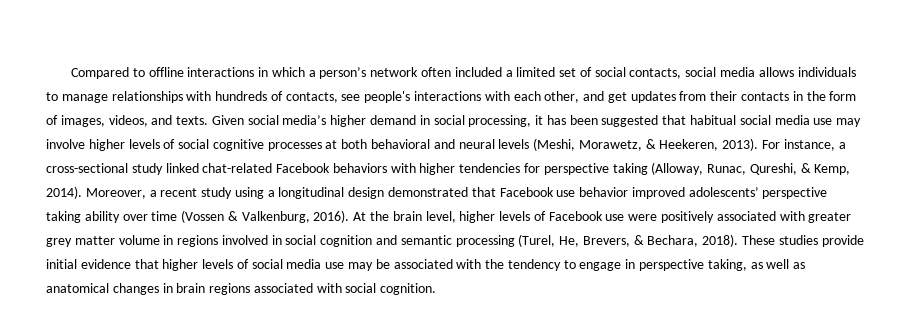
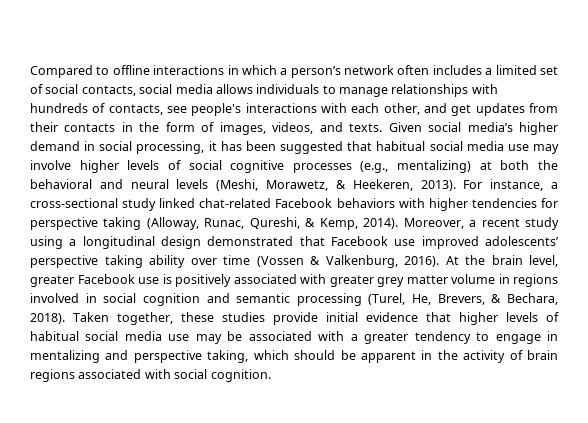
- Compared to offline interactions in which a person’s network often included a limited set of social contacts, social media allows individuals to manage relationships with hundreds of contacts, see people's interactions with each other, and get updates from their contacts in the form of images, videos, and texts.
+ Compared to offline interactions in which a person’s network often includes a limited set of social contacts, social media allows individuals to manage relationships with hundreds of contacts, see people's interactions with each other, and get updates from their contacts in the form of images, videos, and texts.
- Given social media’s higher demand in social processing, it has been suggested that habitual social media use may involve higher levels of social cognitive processes at both behavioral and neural levels (Meshi, Morawetz, & Heekeren, 2013).
+ Given social media’s higher demand in social processing, it has been suggested that habitual social media use may involve higher levels of social cognitive processes (e.g., mentalizing) at both the behavioral and neural levels (Meshi, Morawetz, & Heekeren, 2013).
- Moreover, a recent study using a longitudinal design demonstrated that Facebook use behavior improved adolescents’ perspective taking ability over time (Vossen & Valkenburg, 2016).
+ Moreover, a recent study using a longitudinal design demonstrated that Facebook use improved adolescents’ perspective taking ability over time (Vossen & Valkenburg, 2016).
- At the brain level, higher levels of Facebook use were positively associated with greater grey matter volume in regions involved in social cognition and semantic processing (Turel, He, Brevers, & Bechara, 2018).
+ At the brain level, greater Facebook use is positively associated with greater grey matter volume in regions involved in social cognition and semantic processing (Turel, He, Brevers, & Bechara, 2018).
- These studies provide initial evidence that higher levels of social media use may be associated with the tendency to engage in perspective taking, as well as anatomical changes in brain regions associated with social cognition.
+ Taken together, these studies provide initial evidence that higher levels of habitual social media use may be associated with a greater tendency to engage in mentalizing and perspective taking, which should be apparent in the activity of brain regions associated with social cognition.

